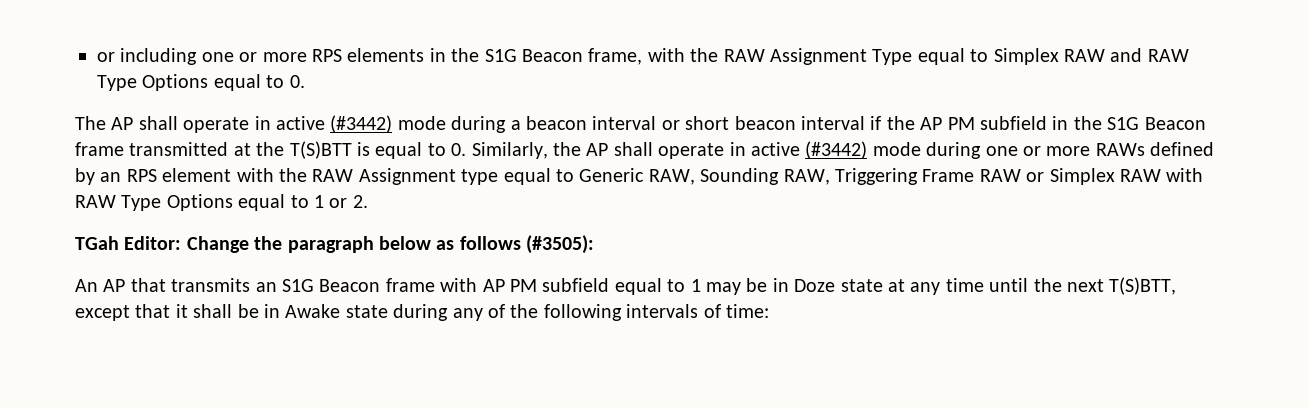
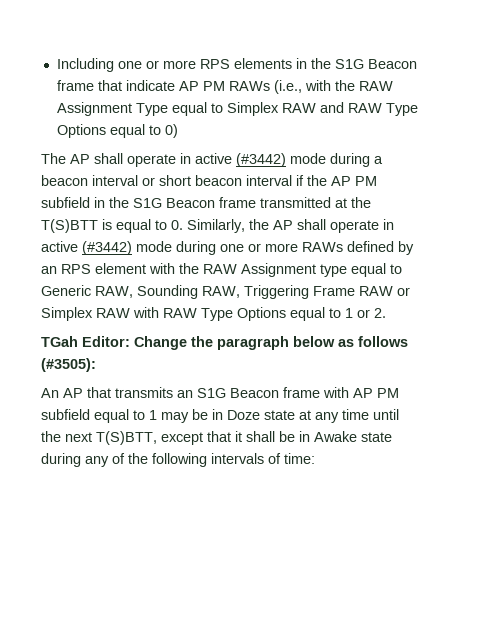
- or including one or more RPS elements in the S1G Beacon frame, with the RAW Assignment Type equal to Simplex RAW and RAW Type Options equal to 0.
+ Including one or more RPS elements in the S1G Beacon frame that indicate AP PM RAWs (i.e., with the RAW Assignment Type equal to Simplex RAW and RAW Type Options equal to 0)

